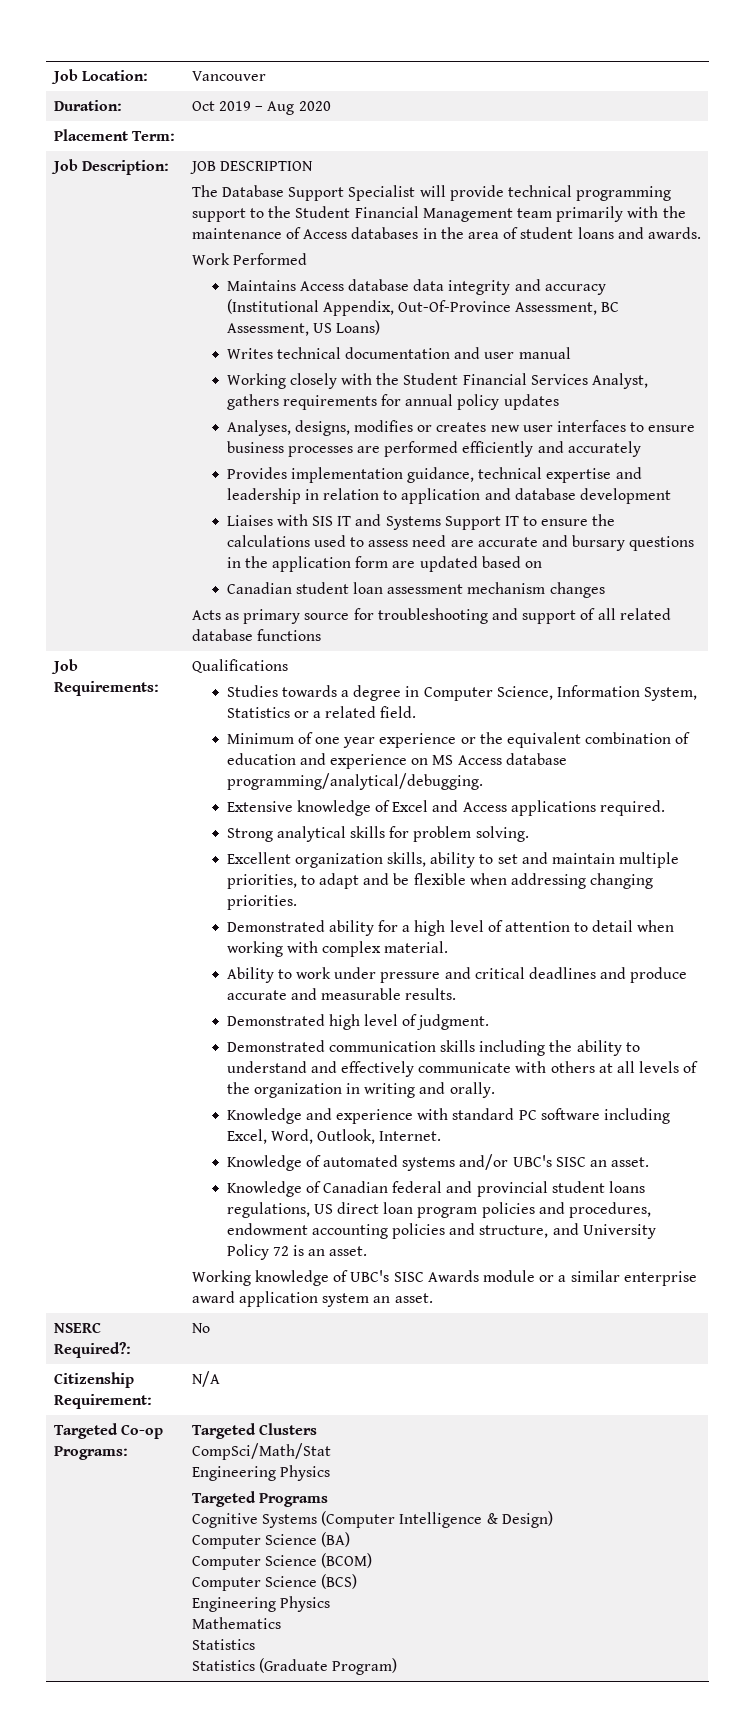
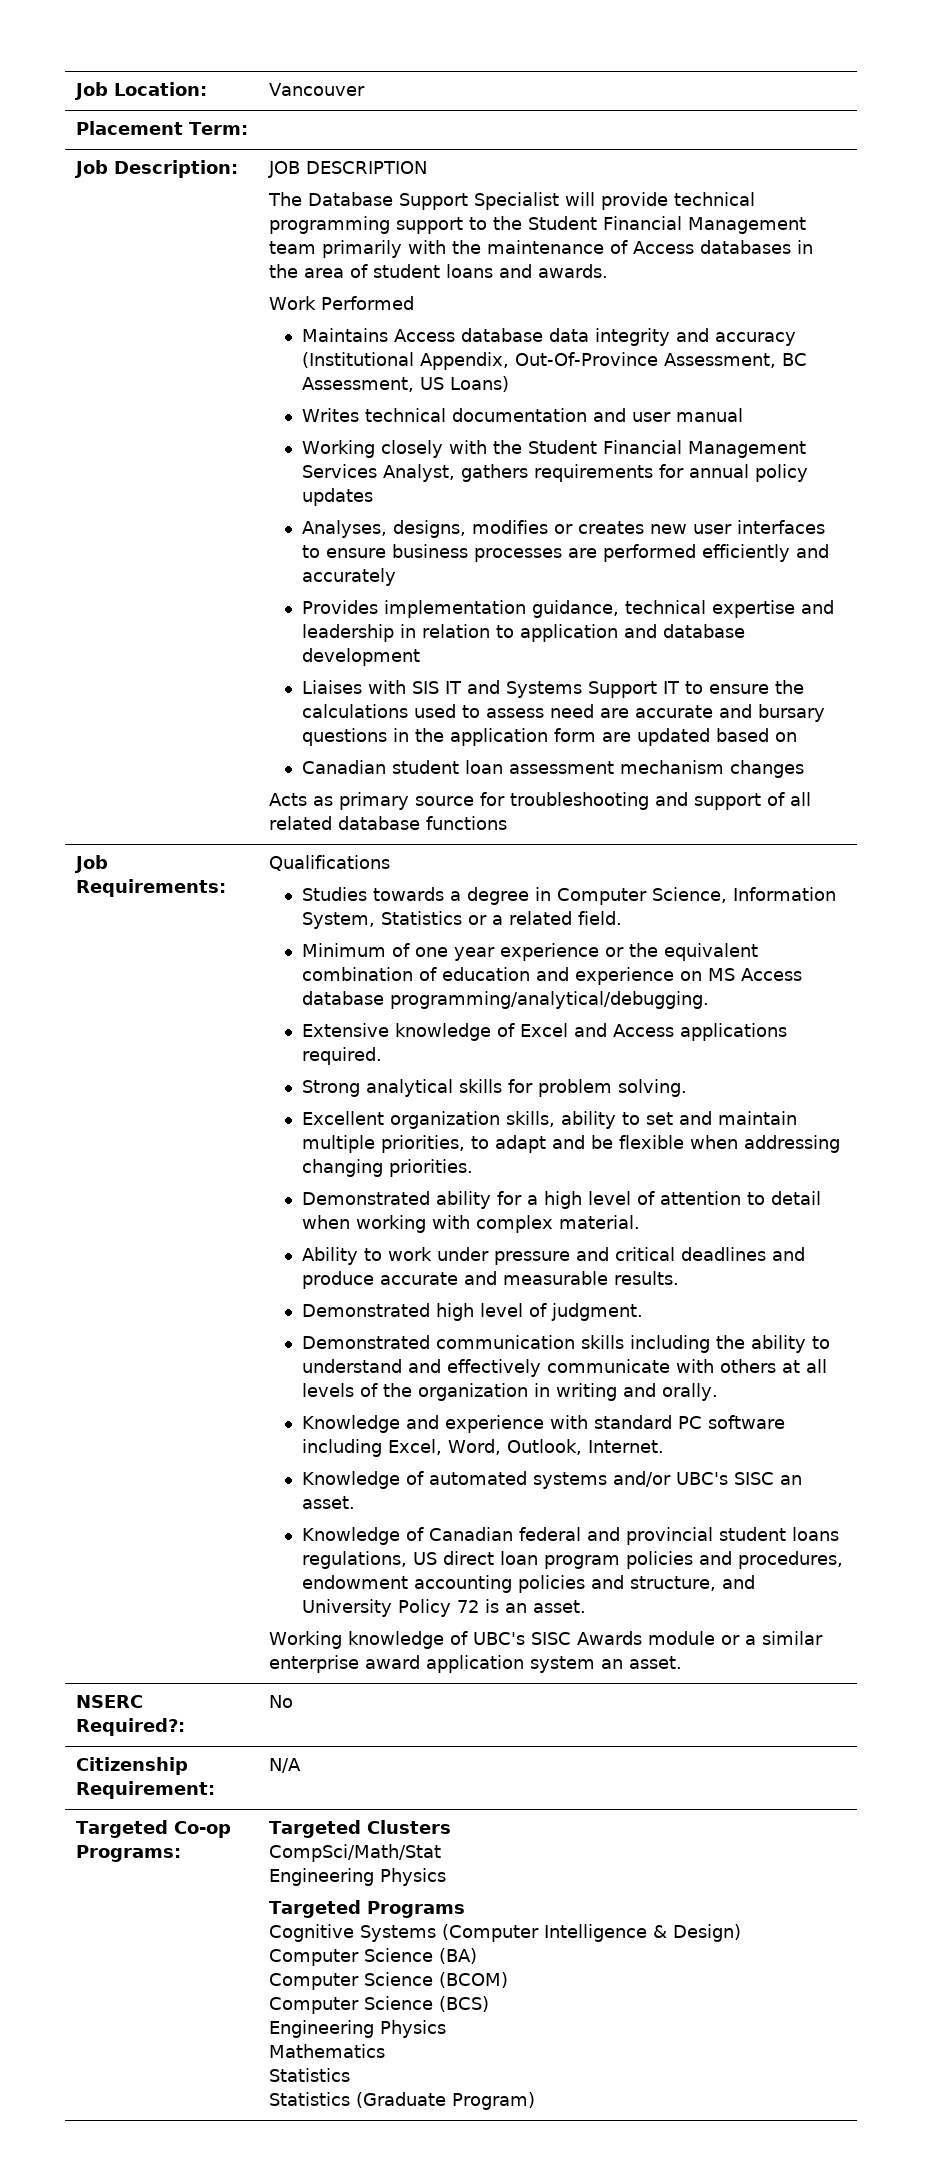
- Duration: | Oct 2019 – Aug 2020
- Working closely with the Student Financial Services Analyst, gathers requirements for annual policy updates
+ Working closely with the Student Financial Management Services Analyst, gathers requirements for annual policy updates

